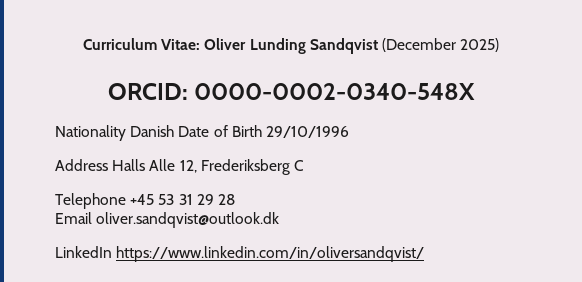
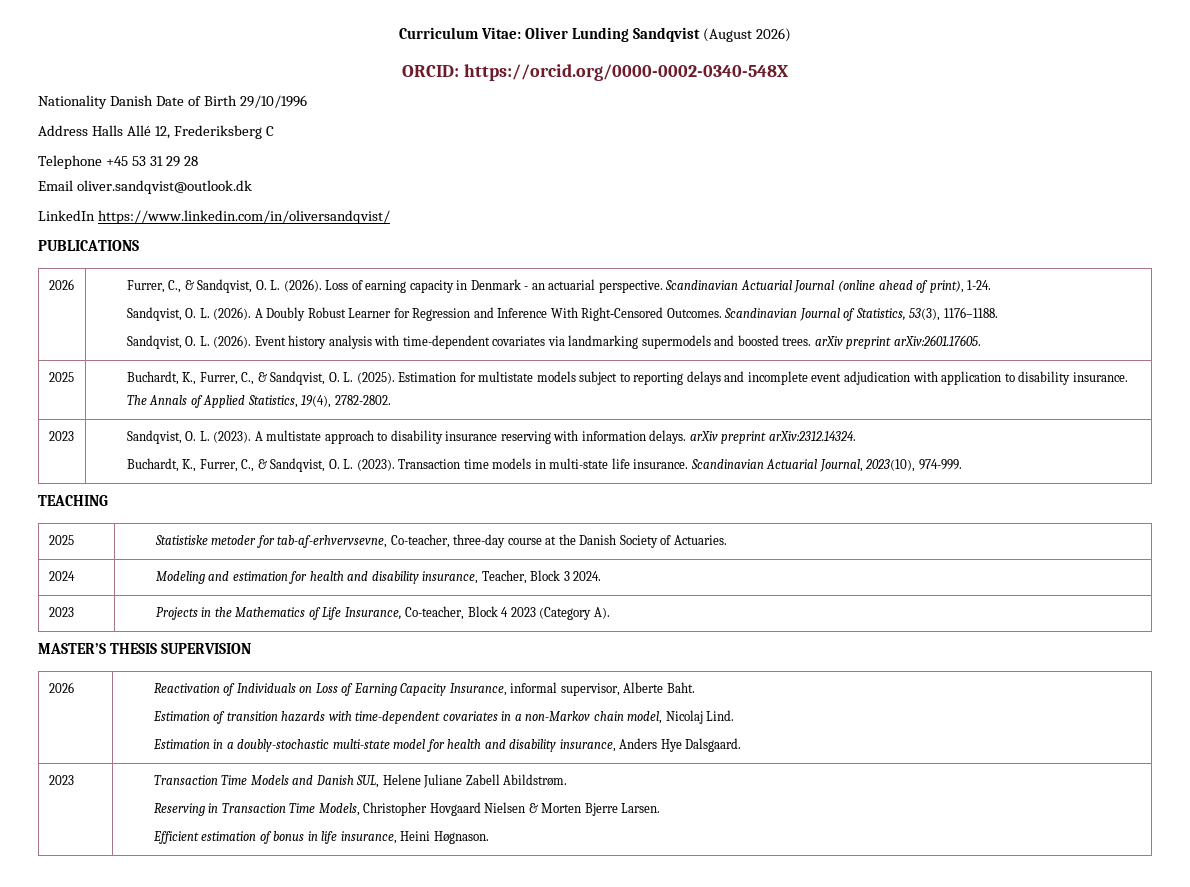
- Curriculum Vitae: Oliver Lunding Sandqvist (December 2025)
+ Curriculum Vitae: Oliver Lunding Sandqvist (August 2026)
- ORCID: 0000-0002-0340-548X
+ ORCID: https://orcid.org/0000-0002-0340-548X
- Address Halls Alle 12, Frederiksberg C
+ Address Halls Allé 12, Frederiksberg C
+ PUBLICATIONS
+ 2026 | Furrer, C., & Sandqvist, O. L. (2026). Loss of earning capacity in Denmark - an actuarial perspective. Scandinavian Actuarial Journal (online ahead of print), 1-24.
+ Sandqvist, O. L. (2026). A Doubly Robust Learner for Regression and Inference With Right‐Censored Outcomes. Scandinavian Journal of Statistics, 53(3), 1176–1188.
+ Sandqvist, O. L. (2026). Event history analysis with time-dependent covariates via landmarking supermodels and boosted trees. arXiv preprint arXiv:2601.17605.
+ 2025 | Buchardt, K., Furrer, C., & Sandqvist, O. L. (2025). Estimation for multistate models subject to reporting delays and incomplete event adjudication with application to disability insurance. The Annals of Applied Statistics, 19(4), 2782-2802.
+ 2023 | Sandqvist, O. L. (2023). A multistate approach to disability insurance reserving with information delays. arXiv preprint arXiv:2312.14324.
+ Buchardt, K., Furrer, C., & Sandqvist, O. L. (2023). Transaction time models in multi-state life insurance. Scandinavian Actuarial Journal, 2023(10), 974-999.
+ TEACHING
+ 2025 | Statistiske metoder for tab-af-erhvervsevne, Co-teacher, three-day course at the Danish Society of Actuaries.
+ 2024 | Modeling and estimation for health and disability insurance, Teacher, Block 3 2024.
+ 2023 | Projects in the Mathematics of Life Insurance, Co-teacher, Block 4 2023 (Category A).
+ MASTER’S THESIS SUPERVISION
+ 2026 | Reactivation of Individuals on Loss of Earning Capacity Insurance, informal supervisor, Alberte Baht.
+ Estimation of transition hazards with time-dependent covariates in a non-Markov chain model, Nicolaj Lind.
+ Estimation in a doubly-stochastic multi-state model for health and disability insurance, Anders Hye Dalsgaard.
+ 2023 | Transaction Time Models and Danish SUL, Helene Juliane Zabell Abildstrøm.
+ Reserving in Transaction Time Models, Christopher Hovgaard Nielsen & Morten Bjerre Larsen.
+ Efficient estimation of bonus in life insurance, Heini Høgnason.

